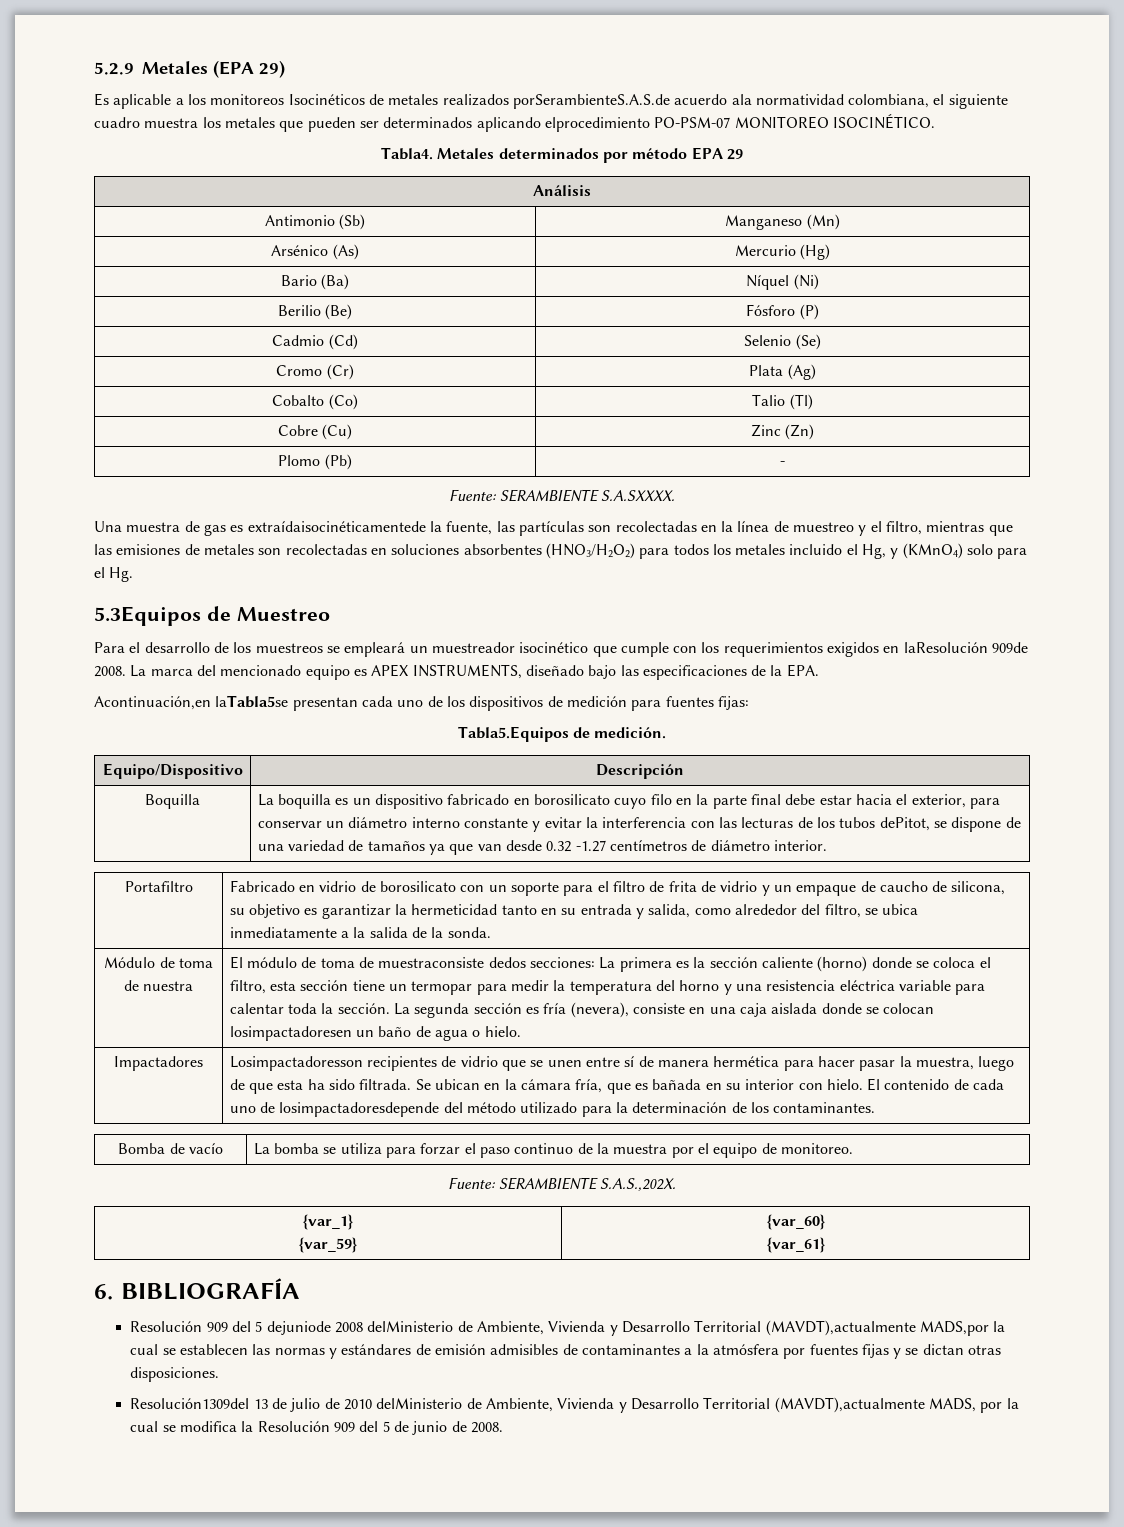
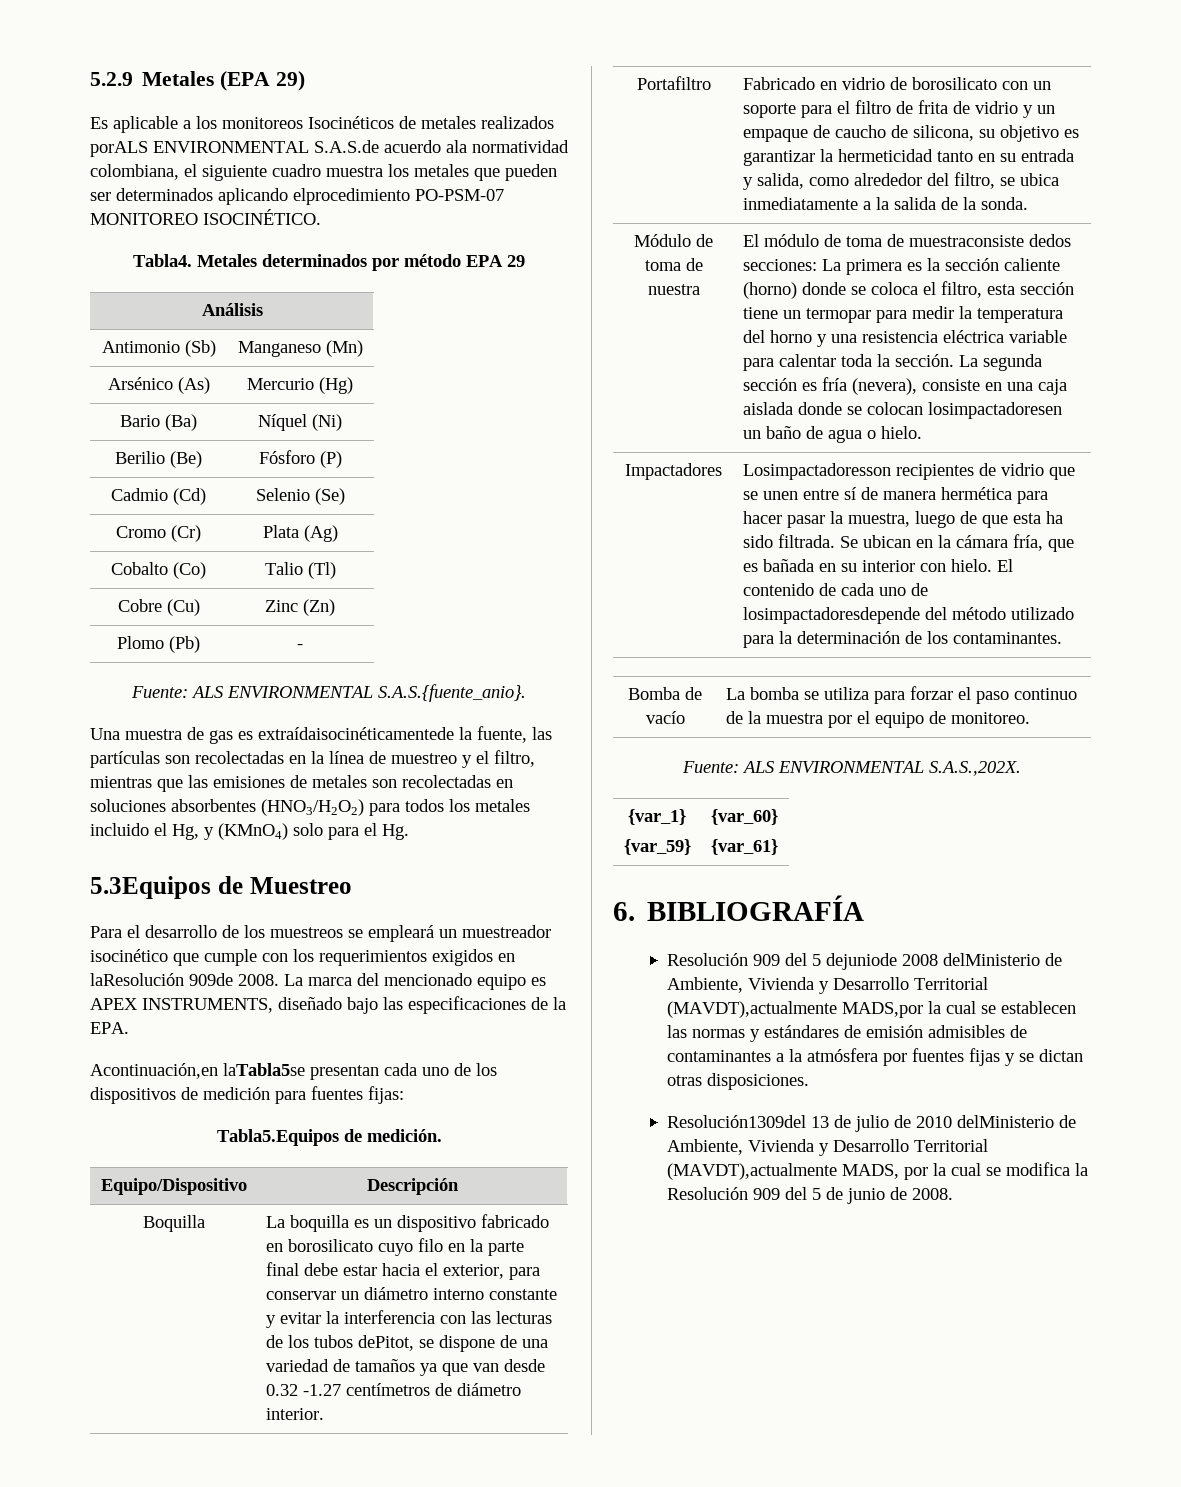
- Es aplicable a los monitoreos Isocinéticos de metales realizados porSerambienteS.A.S.de acuerdo ala normatividad colombiana, el siguiente cuadro muestra los metales que pueden ser determinados aplicando elprocedimiento PO-PSM-07 MONITOREO ISOCINÉTICO.
+ Es aplicable a los monitoreos Isocinéticos de metales realizados porALS ENVIRONMENTAL S.A.S.de acuerdo ala normatividad colombiana, el siguiente cuadro muestra los metales que pueden ser determinados aplicando elprocedimiento PO-PSM-07 MONITOREO ISOCINÉTICO.
- Fuente: SERAMBIENTE S.A.SXXXX.
+ Fuente: ALS ENVIRONMENTAL S.A.S.{fuente_anio}.
- Fuente: SERAMBIENTE S.A.S.,202X.
+ Fuente: ALS ENVIRONMENTAL S.A.S.,202X.

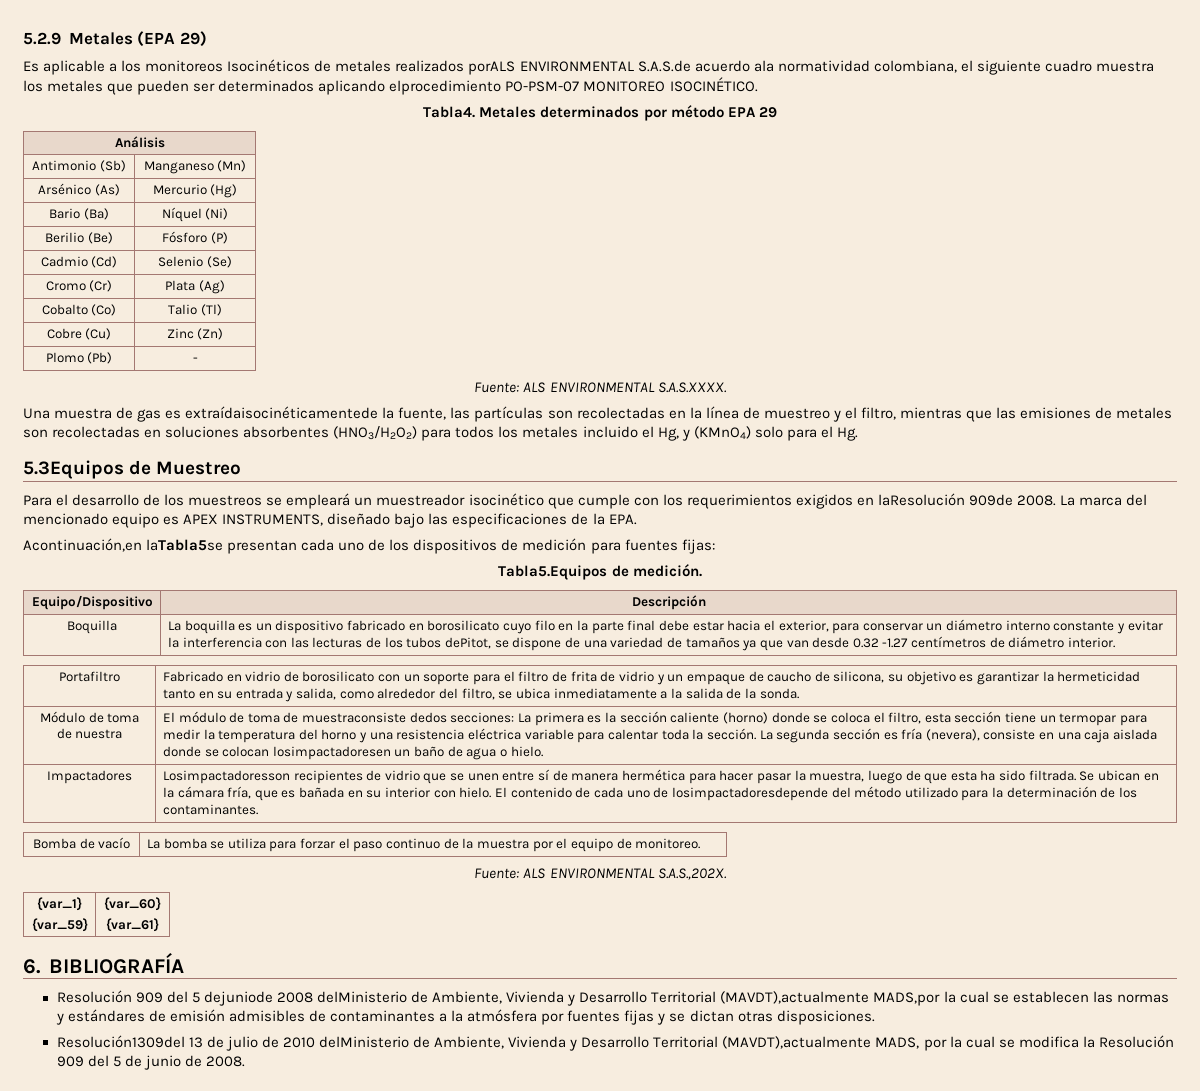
- Fuente: ALS ENVIRONMENTAL S.A.S.{fuente_anio}.
+ Fuente: ALS ENVIRONMENTAL S.A.S.XXXX.

